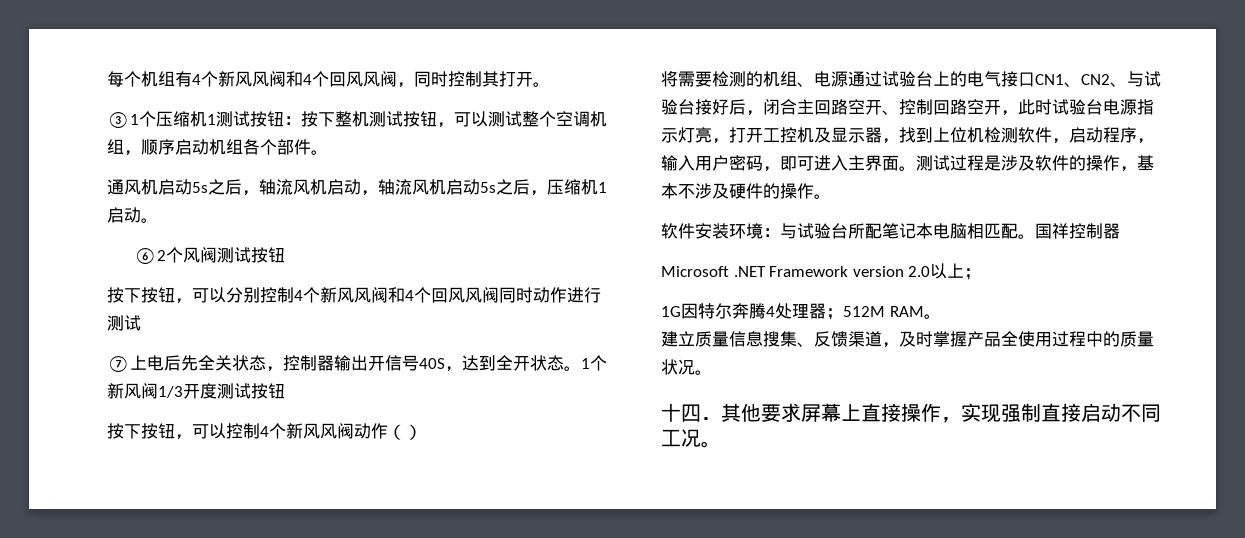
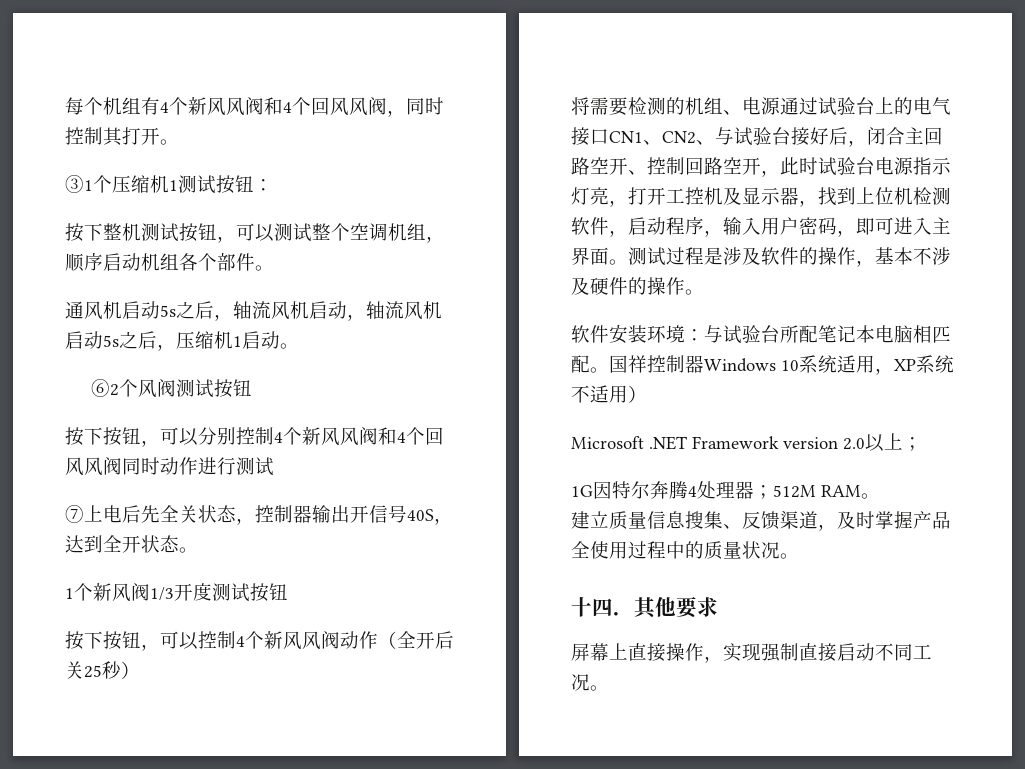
- ③1个压缩机1测试按钮：按下整机测试按钮，可以测试整个空调机组，顺序启动机组各个部件。
+ ③1个压缩机1测试按钮：
+ 按下整机测试按钮，可以测试整个空调机组，顺序启动机组各个部件。
- ⑦上电后先全关状态，控制器输出开信号40S，达到全开状态。1个新风阀1/3开度测试按钮
+ ⑦上电后先全关状态，控制器输出开信号40S，达到全开状态。
+ 1个新风阀1/3开度测试按钮
- 按下按钮，可以控制4个新风风阀动作（）
+ 按下按钮，可以控制4个新风风阀动作（全开后关25秒）
- 国祥控制器
+ 国祥控制器Windows 10系统适用，XP系统不适用）
- 十四．其他要求屏幕上直接操作，实现强制直接启动不同工况。
+ 十四．其他要求
+ 屏幕上直接操作，实现强制直接启动不同工况。

